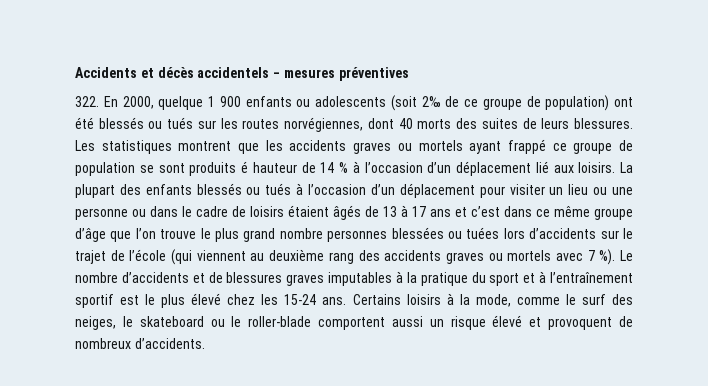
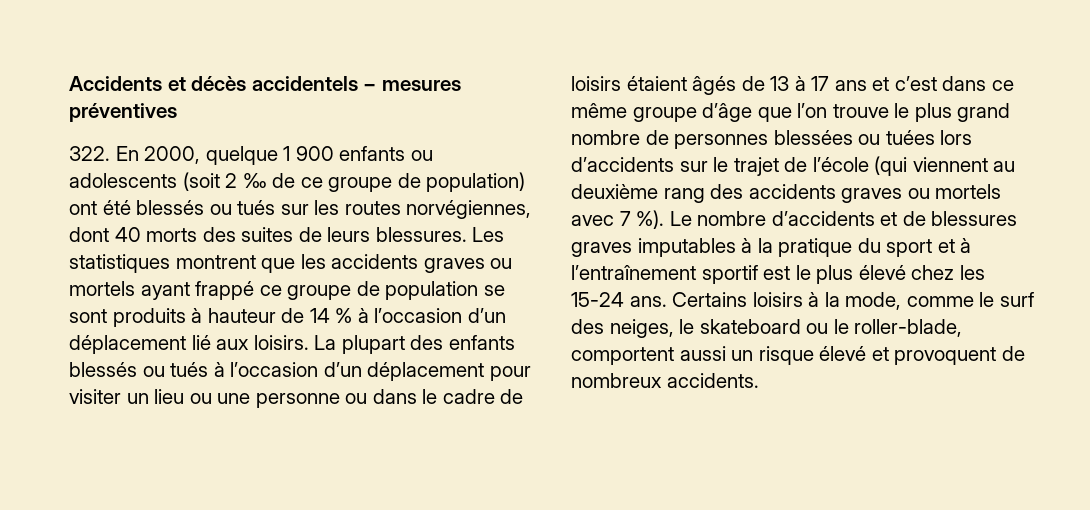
- 322. En 2000, quelque 1 900 enfants ou adolescents (soit 2‰ de ce groupe de population) ont été blessés ou tués sur les routes norvégiennes, dont 40 morts des suites de leurs blessures.
+ 322. En 2000, quelque 1 900 enfants ou adolescents (soit 2 ‰ de ce groupe de population) ont été blessés ou tués sur les routes norvégiennes, dont 40 morts des suites de leurs blessures.
- Les statistiques montrent que les accidents graves ou mortels ayant frappé ce groupe de population se sont produits é hauteur de 14 % à l’occasion d’un déplacement lié aux loisirs.
+ Les statistiques montrent que les accidents graves ou mortels ayant frappé ce groupe de population se sont produits à hauteur de 14 % à l’occasion d’un déplacement lié aux loisirs.
- La plupart des enfants blessés ou tués à l’occasion d’un déplacement pour visiter un lieu ou une personne ou dans le cadre de loisirs étaient âgés de 13 à 17 ans et c’est dans ce même groupe d’âge que l’on trouve le plus grand nombre personnes blessées ou tuées lors d’accidents sur le trajet de l’école (qui viennent au deuxième rang des accidents graves ou mortels avec 7 %).
+ La plupart des enfants blessés ou tués à l’occasion d’un déplacement pour visiter un lieu ou une personne ou dans le cadre de loisirs étaient âgés de 13 à 17 ans et c’est dans ce même groupe d’âge que l’on trouve le plus grand nombre de personnes blessées ou tuées lors d’accidents sur le trajet de l’école (qui viennent au deuxième rang des accidents graves ou mortels avec 7 %).
- Certains loisirs à la mode, comme le surf des neiges, le skateboard ou le roller-blade comportent aussi un risque élevé et provoquent de nombreux d’accidents.
+ Certains loisirs à la mode, comme le surf des neiges, le skateboard ou le roller-blade, comportent aussi un risque élevé et provoquent de nombreux accidents.

